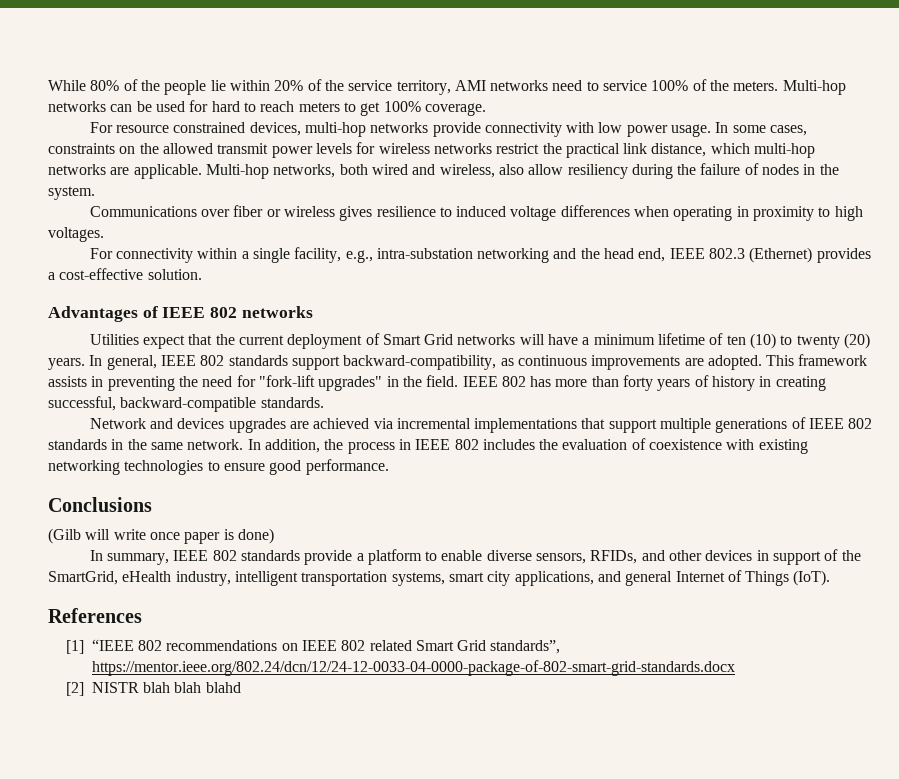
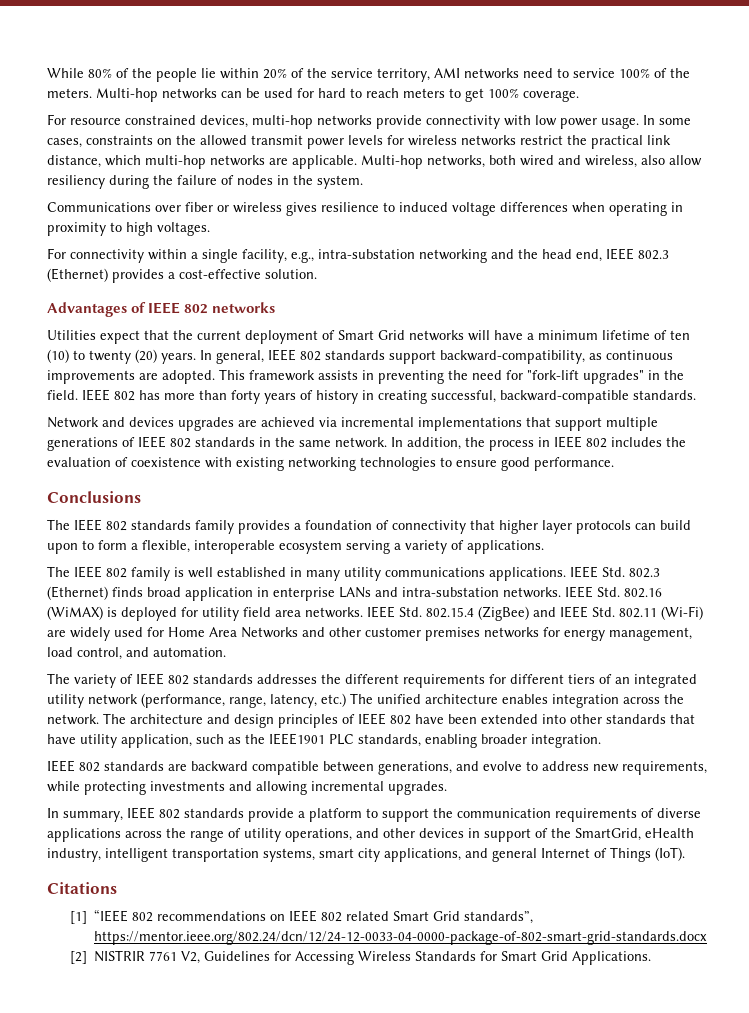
- (Gilb will write once paper is done)
+ The IEEE 802 standards family provides a foundation of connectivity that higher layer protocols can build upon to form a flexible, interoperable ecosystem serving a variety of applications.
+ The IEEE 802 family is well established in many utility communications applications. IEEE Std. 802.3 (Ethernet) finds broad application in enterprise LANs and intra-substation networks. IEEE Std. 802.16 (WiMAX) is deployed for utility field area networks. IEEE Std. 802.15.4 (ZigBee) and IEEE Std. 802.11 (Wi-Fi) are widely used for Home Area Networks and other customer premises networks for energy management, load control, and automation.
+ The variety of IEEE 802 standards addresses the different requirements for different tiers of an integrated utility network (performance, range, latency, etc.) The unified architecture enables integration across the network. The architecture and design principles of IEEE 802 have been extended into other standards that have utility application, such as the IEEE1901 PLC standards, enabling broader integration.
+ IEEE 802 standards are backward compatible between generations, and evolve to address new requirements, while protecting investments and allowing incremental upgrades.
- In summary, IEEE 802 standards provide a platform to enable diverse sensors, RFIDs, and other devices in support of the SmartGrid, eHealth industry, intelligent transportation systems, smart city applications, and general Internet of Things (IoT).
+ In summary, IEEE 802 standards provide a platform to support the communication requirements of diverse applications across the range of utility operations, and other devices in support of the SmartGrid, eHealth industry, intelligent transportation systems, smart city applications, and general Internet of Things (IoT).
- References
+ Citations
- [2] NISTR blah blah blahd
+ [2] NISTRIR 7761 V2, Guidelines for Accessing Wireless Standards for Smart Grid Applications.

